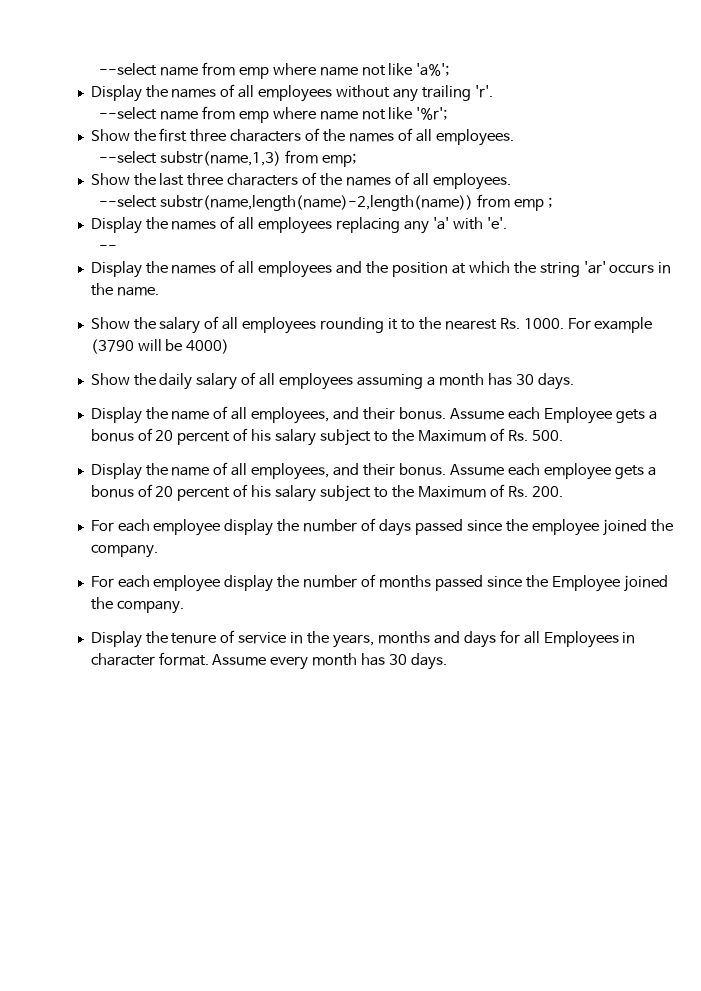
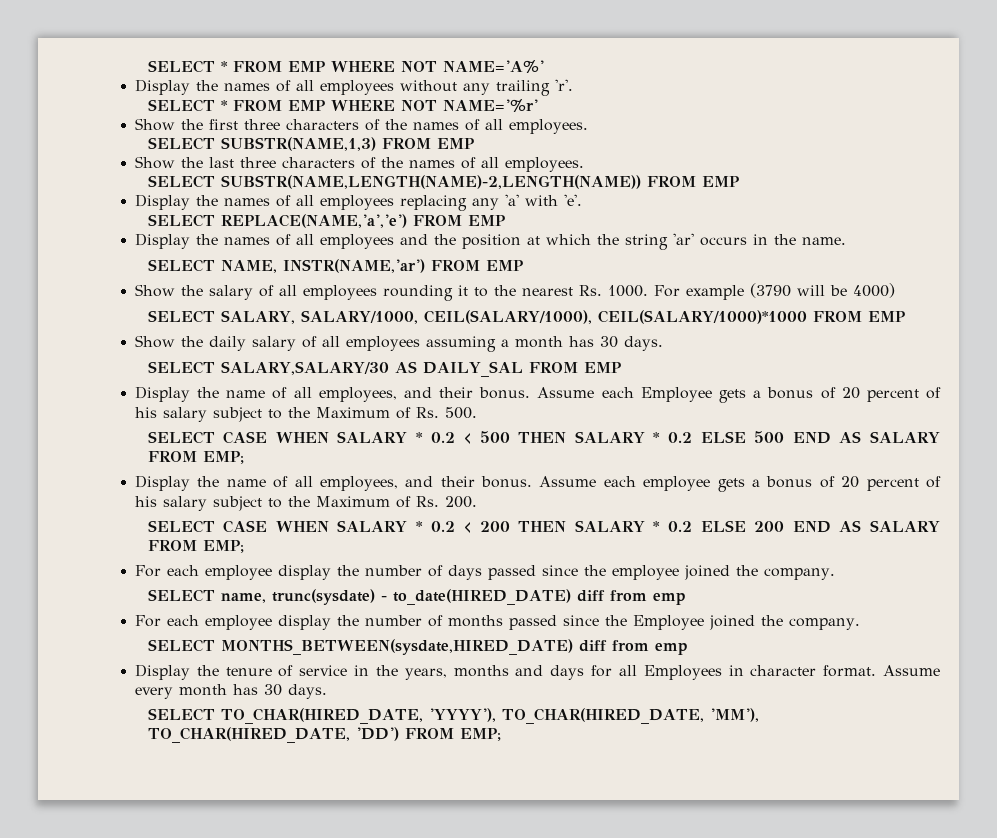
- --select name from emp where name not like 'a%';
+ SELECT * FROM EMP WHERE NOT NAME='A%'
- --select name from emp where name not like '%r';
+ SELECT * FROM EMP WHERE NOT NAME='%r'
- --select substr(name,1,3) from emp;
+ SELECT SUBSTR(NAME,1,3) FROM EMP
- --select substr(name,length(name)-2,length(name)) from emp ;
+ SELECT SUBSTR(NAME,LENGTH(NAME)-2,LENGTH(NAME)) FROM EMP
- --
+ SELECT REPLACE(NAME,'a','e') FROM EMP
+ SELECT NAME, INSTR(NAME,'ar') FROM EMP
+ SELECT SALARY, SALARY/1000, CEIL(SALARY/1000), CEIL(SALARY/1000)*1000 FROM EMP
+ SELECT SALARY,SALARY/30 AS DAILY_SAL FROM EMP
+ SELECT CASE WHEN SALARY * 0.2 < 500 THEN SALARY * 0.2 ELSE 500 END AS SALARY FROM EMP;
+ SELECT CASE WHEN SALARY * 0.2 < 200 THEN SALARY * 0.2 ELSE 200 END AS SALARY FROM EMP;
+ SELECT name, trunc(sysdate) - to_date(HIRED_DATE) diff from emp
+ SELECT MONTHS_BETWEEN(sysdate,HIRED_DATE) diff from emp
+ SELECT TO_CHAR(HIRED_DATE, 'YYYY'), TO_CHAR(HIRED_DATE, 'MM'), TO_CHAR(HIRED_DATE, 'DD') FROM EMP;

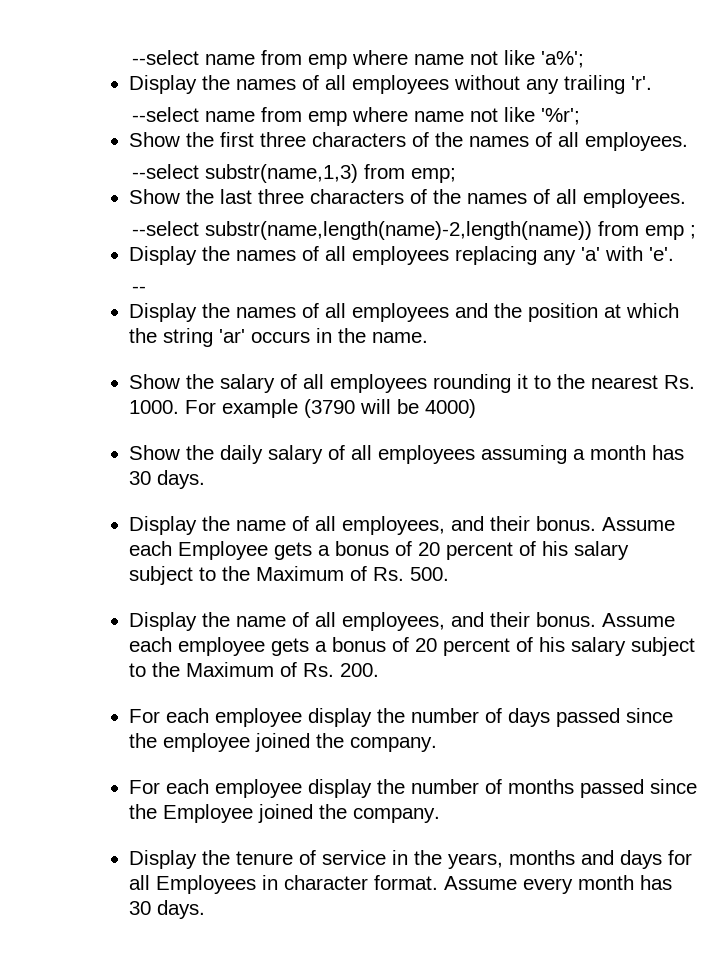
- SELECT * FROM EMP WHERE NOT NAME='A%'
+ --select name from emp where name not like 'a%';
- SELECT * FROM EMP WHERE NOT NAME='%r'
+ --select name from emp where name not like '%r';
- SELECT SUBSTR(NAME,1,3) FROM EMP
+ --select substr(name,1,3) from emp;
- SELECT SUBSTR(NAME,LENGTH(NAME)-2,LENGTH(NAME)) FROM EMP
+ --select substr(name,length(name)-2,length(name)) from emp ;
- SELECT REPLACE(NAME,'a','e') FROM EMP
+ --
- SELECT NAME, INSTR(NAME,'ar') FROM EMP
- SELECT SALARY, SALARY/1000, CEIL(SALARY/1000), CEIL(SALARY/1000)*1000 FROM EMP
- SELECT SALARY,SALARY/30 AS DAILY_SAL FROM EMP
- SELECT CASE WHEN SALARY * 0.2 < 500 THEN SALARY * 0.2 ELSE 500 END AS SALARY FROM EMP;
- SELECT CASE WHEN SALARY * 0.2 < 200 THEN SALARY * 0.2 ELSE 200 END AS SALARY FROM EMP;
- SELECT name, trunc(sysdate) - to_date(HIRED_DATE) diff from emp
- SELECT MONTHS_BETWEEN(sysdate,HIRED_DATE) diff from emp
- SELECT TO_CHAR(HIRED_DATE, 'YYYY'), TO_CHAR(HIRED_DATE, 'MM'), TO_CHAR(HIRED_DATE, 'DD') FROM EMP;

